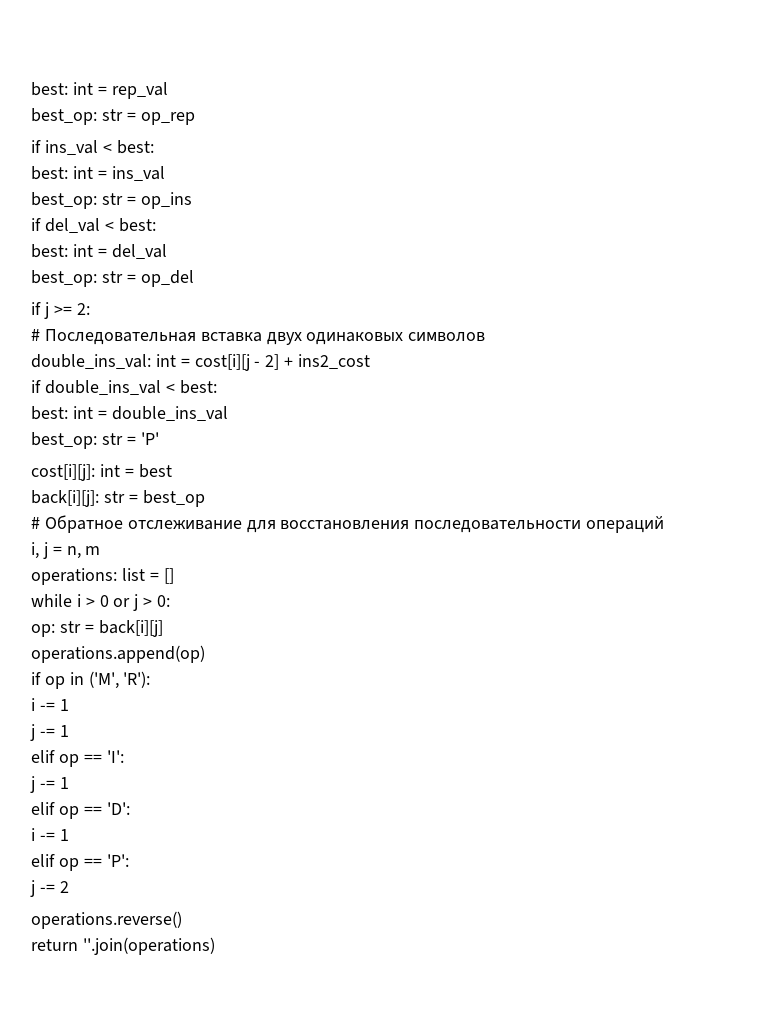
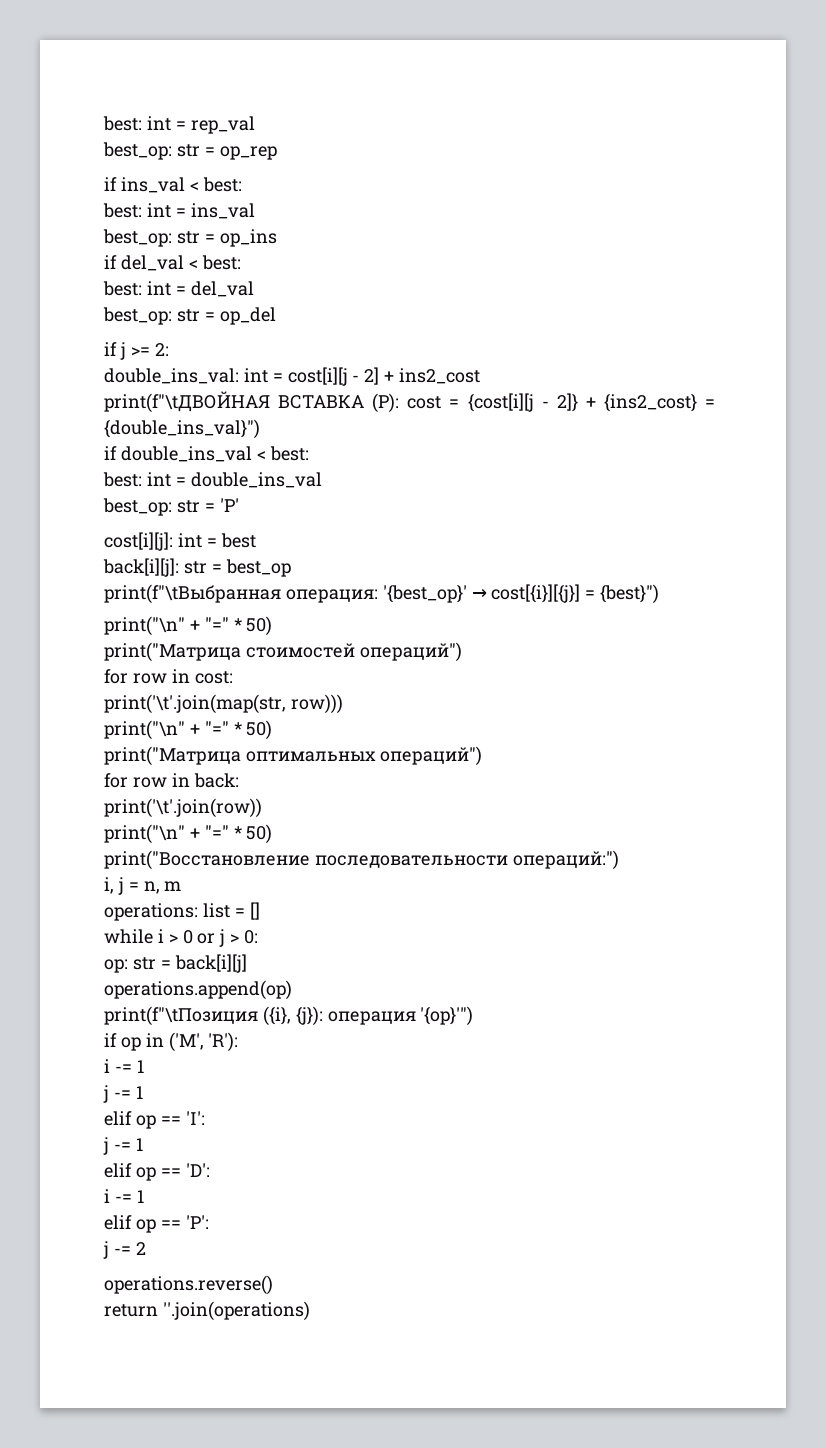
- # Последовательная вставка двух одинаковых символов
+ print(f"\tДВОЙНАЯ ВСТАВКА (P): cost = {cost[i][j - 2]} + {ins2_cost} = {double_ins_val}")
- # Обратное отслеживание для восстановления последовательности операций
+ print(f"\tВыбранная операция: '{best_op}' → cost[{i}][{j}] = {best}")
+ print("\n" + "=" * 50)
+ print("Матрица стоимостей операций")
+ for row in cost:
+ print('\t'.join(map(str, row)))
+ print("\n" + "=" * 50)
+ print("Матрица оптимальных операций")
+ for row in back:
+ print('\t'.join(row))
+ print("\n" + "=" * 50)
+ print("Восстановление последовательности операций:")
+ print(f"\tПозиция ({i}, {j}): операция '{op}'")

